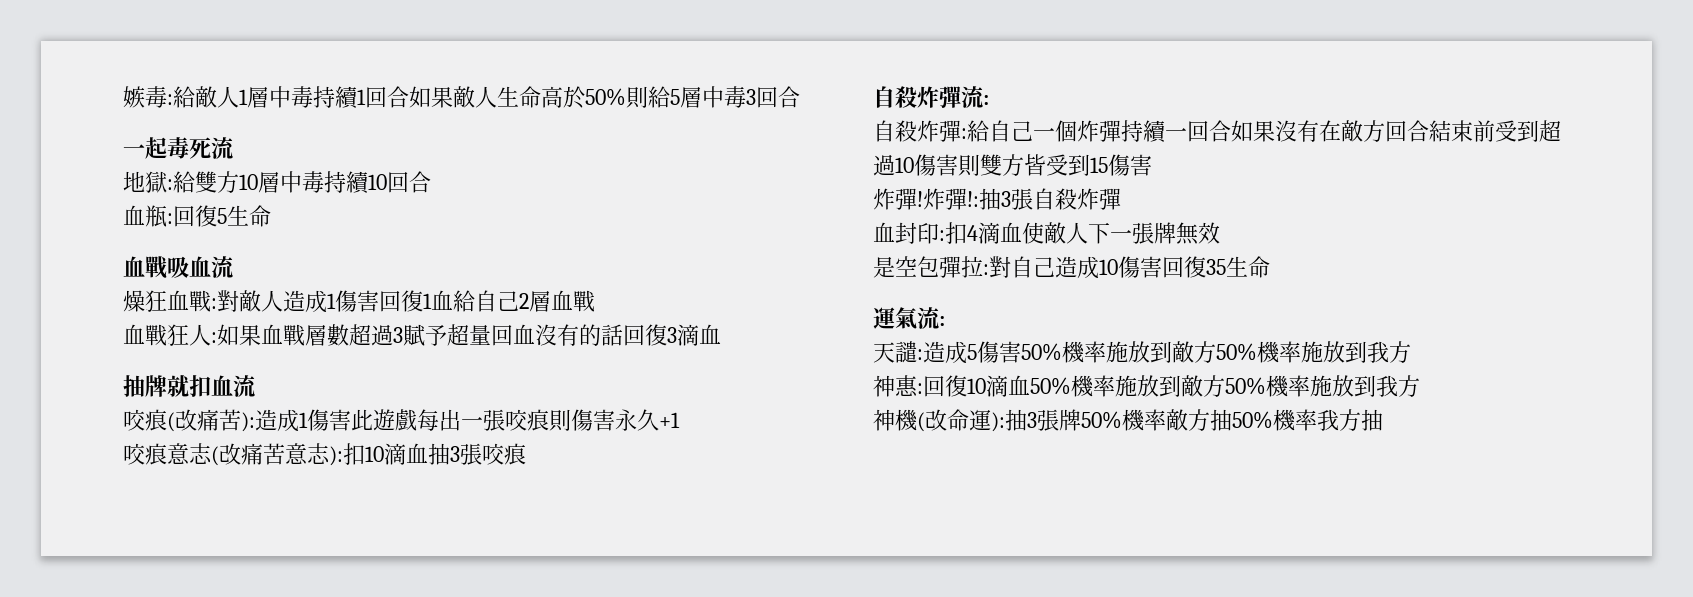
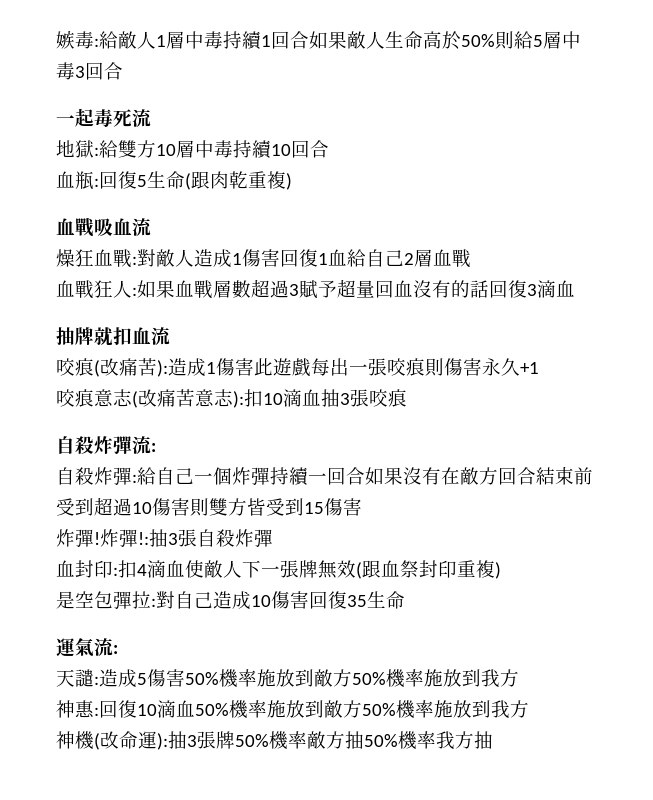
- 血瓶:回復5生命
+ 血瓶:回復5生命(跟肉乾重複)
- 血封印:扣4滴血使敵人下一張牌無效
+ 血封印:扣4滴血使敵人下一張牌無效(跟血祭封印重複)

